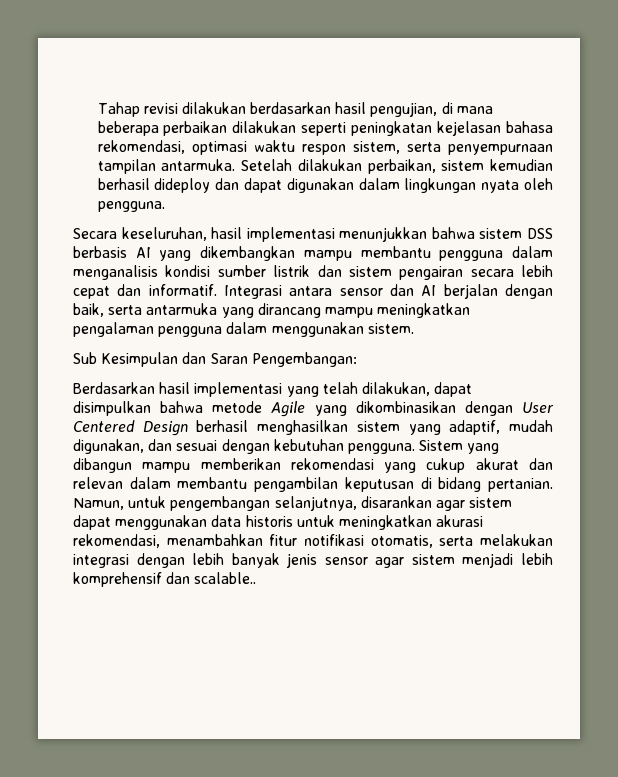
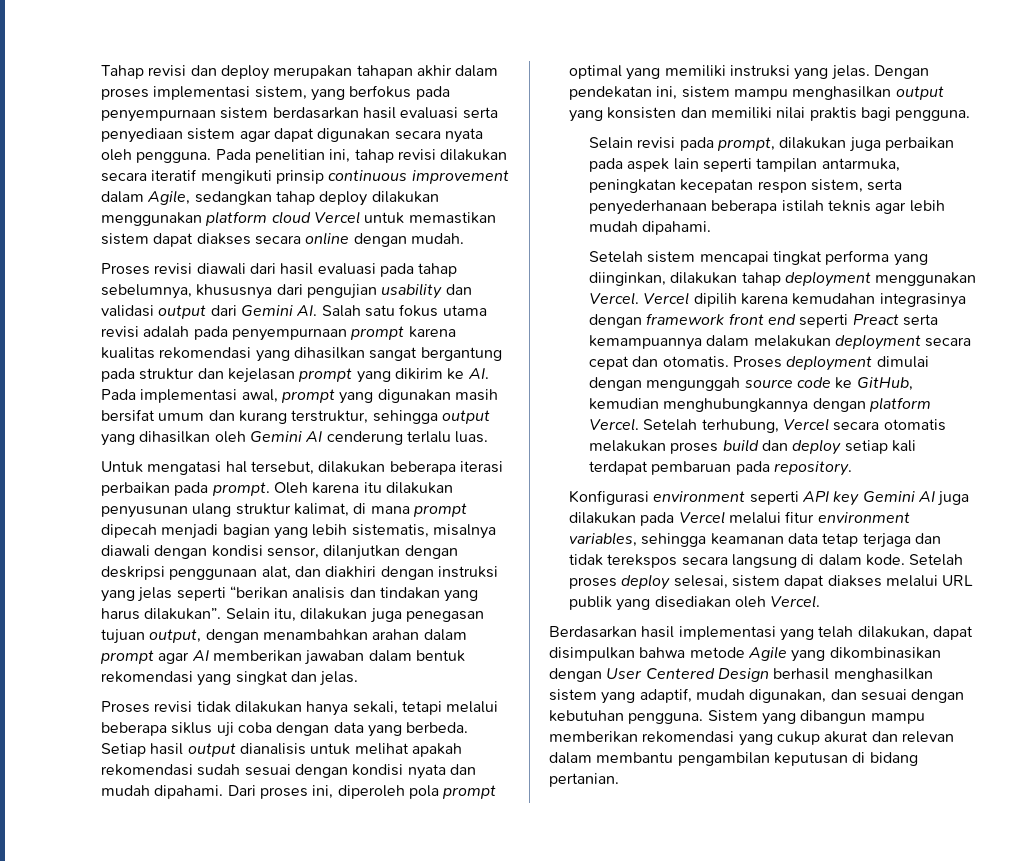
- Tahap revisi dilakukan berdasarkan hasil pengujian, di mana beberapa perbaikan dilakukan seperti peningkatan kejelasan bahasa rekomendasi, optimasi waktu respon sistem, serta penyempurnaan tampilan antarmuka. Setelah dilakukan perbaikan, sistem kemudian berhasil dideploy dan dapat digunakan dalam lingkungan nyata oleh pengguna.
- Secara keseluruhan, hasil implementasi menunjukkan bahwa sistem DSS berbasis AI yang dikembangkan mampu membantu pengguna dalam menganalisis kondisi sumber listrik dan sistem pengairan secara lebih cepat dan informatif. Integrasi antara sensor dan AI berjalan dengan baik, serta antarmuka yang dirancang mampu meningkatkan pengalaman pengguna dalam menggunakan sistem.
- Sub Kesimpulan dan Saran Pengembangan:
+ Tahap revisi dan deploy merupakan tahapan akhir dalam proses implementasi sistem, yang berfokus pada penyempurnaan sistem berdasarkan hasil evaluasi serta penyediaan sistem agar dapat digunakan secara nyata oleh pengguna. Pada penelitian ini, tahap revisi dilakukan secara iteratif mengikuti prinsip continuous improvement dalam Agile, sedangkan tahap deploy dilakukan menggunakan platform cloud Vercel untuk memastikan sistem dapat diakses secara online dengan mudah.
+ Proses revisi diawali dari hasil evaluasi pada tahap sebelumnya, khususnya dari pengujian usability dan validasi output dari Gemini AI. Salah satu fokus utama revisi adalah pada penyempurnaan prompt karena kualitas rekomendasi yang dihasilkan sangat bergantung pada struktur dan kejelasan prompt yang dikirim ke AI. Pada implementasi awal, prompt yang digunakan masih bersifat umum dan kurang terstruktur, sehingga output yang dihasilkan oleh Gemini AI cenderung terlalu luas.
+ Untuk mengatasi hal tersebut, dilakukan beberapa iterasi perbaikan pada prompt. Oleh karena itu dilakukan penyusunan ulang struktur kalimat, di mana prompt dipecah menjadi bagian yang lebih sistematis, misalnya diawali dengan kondisi sensor, dilanjutkan dengan deskripsi penggunaan alat, dan diakhiri dengan instruksi yang jelas seperti “berikan analisis dan tindakan yang harus dilakukan”. Selain itu, dilakukan juga penegasan tujuan output, dengan menambahkan arahan dalam prompt agar AI memberikan jawaban dalam bentuk rekomendasi yang singkat dan jelas.
+ Proses revisi tidak dilakukan hanya sekali, tetapi melalui beberapa siklus uji coba dengan data yang berbeda. Setiap hasil output dianalisis untuk melihat apakah rekomendasi sudah sesuai dengan kondisi nyata dan mudah dipahami. Dari proses ini, diperoleh pola prompt optimal yang memiliki instruksi yang jelas. Dengan pendekatan ini, sistem mampu menghasilkan output yang konsisten dan memiliki nilai praktis bagi pengguna.
+ Selain revisi pada prompt, dilakukan juga perbaikan pada aspek lain seperti tampilan antarmuka, peningkatan kecepatan respon sistem, serta penyederhanaan beberapa istilah teknis agar lebih mudah dipahami.
+ Setelah sistem mencapai tingkat performa yang diinginkan, dilakukan tahap deployment menggunakan Vercel. Vercel dipilih karena kemudahan integrasinya dengan framework front end seperti Preact serta kemampuannya dalam melakukan deployment secara cepat dan otomatis. Proses deployment dimulai dengan mengunggah source code ke GitHub, kemudian menghubungkannya dengan platform Vercel. Setelah terhubung, Vercel secara otomatis melakukan proses build dan deploy setiap kali terdapat pembaruan pada repository.
+ Konfigurasi environment seperti API key Gemini AI juga dilakukan pada Vercel melalui fitur environment variables, sehingga keamanan data tetap terjaga dan tidak terekspos secara langsung di dalam kode. Setelah proses deploy selesai, sistem dapat diakses melalui URL publik yang disediakan oleh Vercel.
- Namun, untuk pengembangan selanjutnya, disarankan agar sistem dapat menggunakan data historis untuk meningkatkan akurasi rekomendasi, menambahkan fitur notifikasi otomatis, serta melakukan integrasi dengan lebih banyak jenis sensor agar sistem menjadi lebih komprehensif dan scalable..

